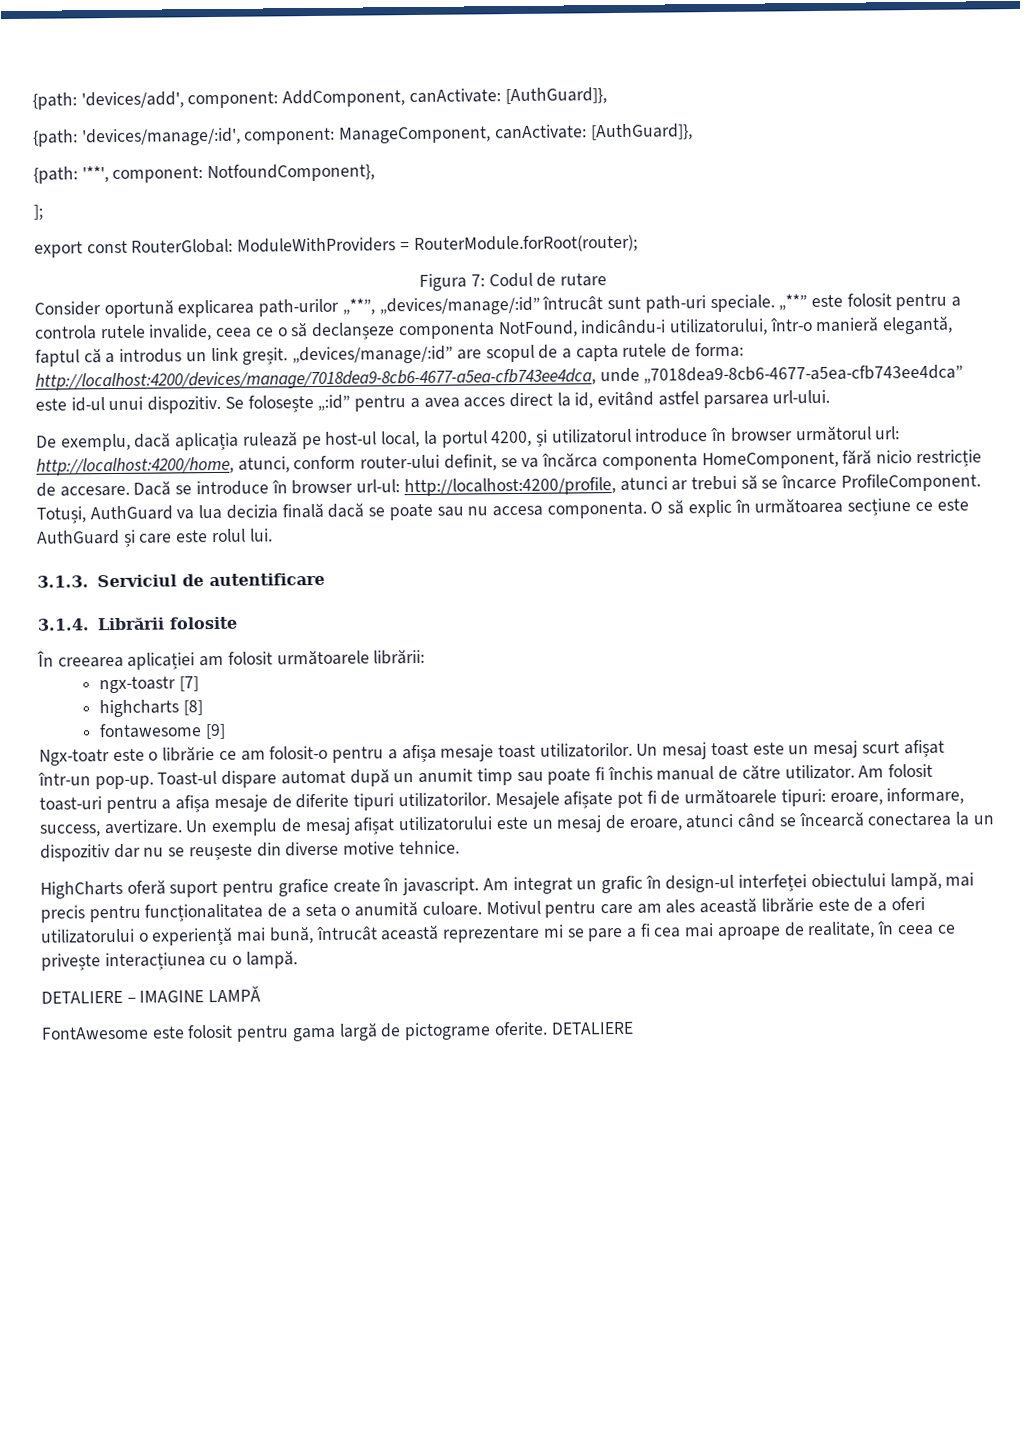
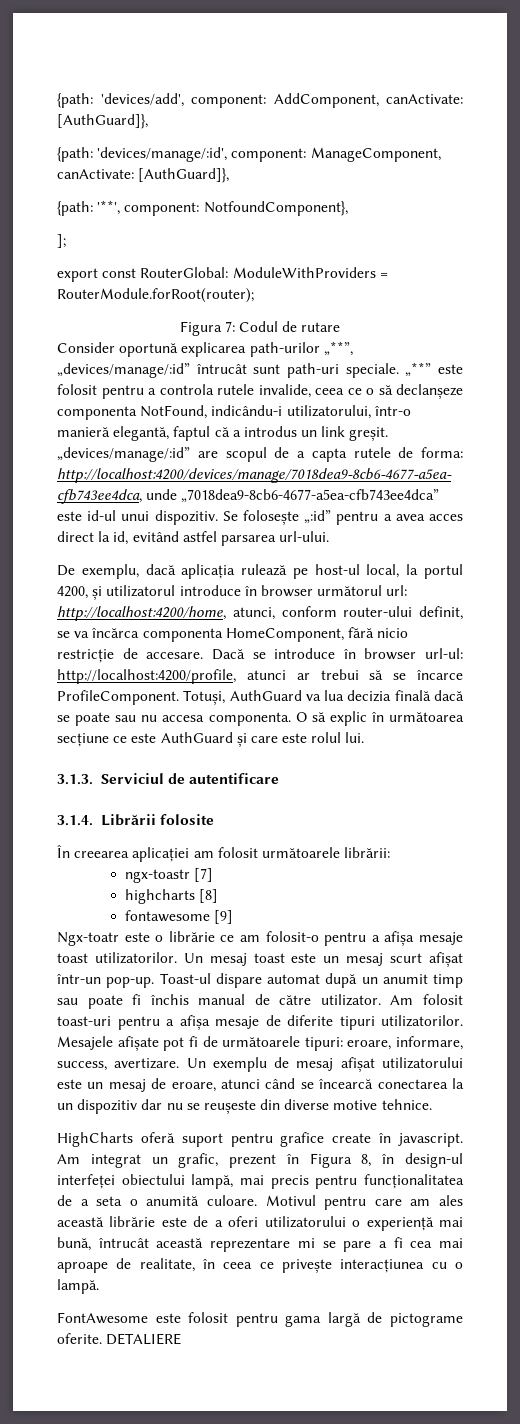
- Am integrat un grafic în design-ul interfeței obiectului lampă, mai precis pentru funcționalitatea de a seta o anumită culoare.
+ Am integrat un grafic, prezent în Figura 8, în design-ul interfeței obiectului lampă, mai precis pentru funcționalitatea de a seta o anumită culoare.
- DETALIERE – IMAGINE LAMPĂ

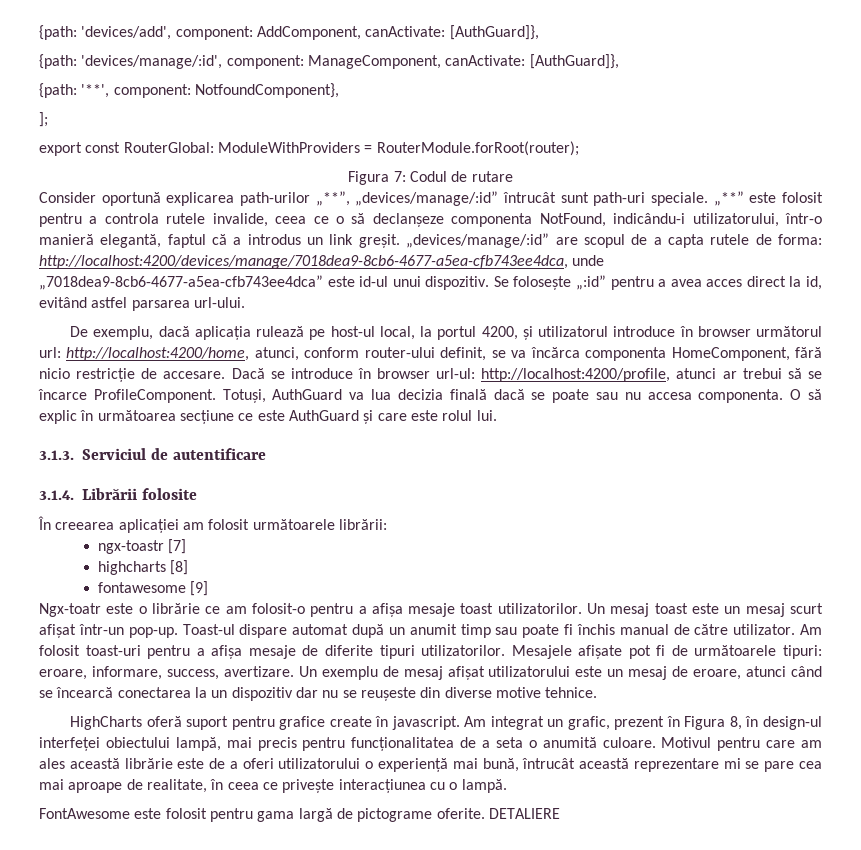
- Motivul pentru care am ales această librărie este de a oferi utilizatorului o experiență mai bună, întrucât această reprezentare mi se pare a fi cea mai aproape de realitate, în ceea ce privește interacțiunea cu o lampă.
+ Motivul pentru care am ales această librărie este de a oferi utilizatorului o experiență mai bună, întrucât această reprezentare mi se pare cea mai aproape de realitate, în ceea ce privește interacțiunea cu o lampă.

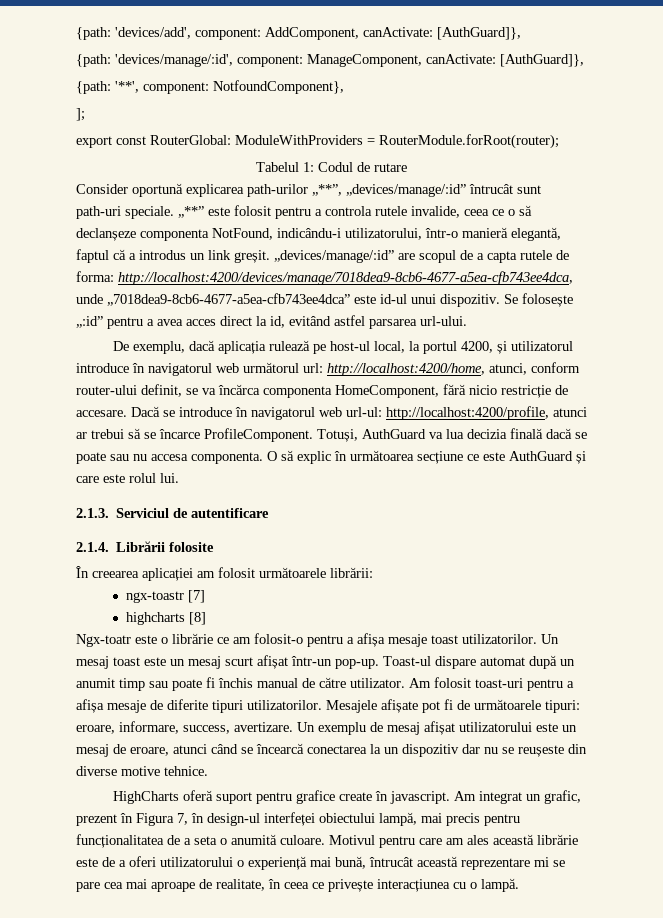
- Figura 7: Codul de rutare
+ Tabelul 1: Codul de rutare
- De exemplu, dacă aplicația rulează pe host-ul local, la portul 4200, și utilizatorul introduce în browser următorul url: http://localhost:4200/home, atunci, conform router-ului definit, se va încărca componenta HomeComponent, fără nicio restricție de accesare.
+ De exemplu, dacă aplicația rulează pe host-ul local, la portul 4200, și utilizatorul introduce în navigatorul web următorul url: http://localhost:4200/home, atunci, conform router-ului definit, se va încărca componenta HomeComponent, fără nicio restricție de accesare.
- Dacă se introduce în browser url-ul: http://localhost:4200/profile, atunci ar trebui să se încarce ProfileComponent.
+ Dacă se introduce în navigatorul web url-ul: http://localhost:4200/profile, atunci ar trebui să se încarce ProfileComponent.
- 3.1.3. Serviciul de autentificare
+ 2.1.3. Serviciul de autentificare
- 3.1.4. Librării folosite
+ 2.1.4. Librării folosite
- fontawesome [9]
- Am integrat un grafic, prezent în Figura 8, în design-ul interfeței obiectului lampă, mai precis pentru funcționalitatea de a seta o anumită culoare.
+ Am integrat un grafic, prezent în Figura 7, în design-ul interfeței obiectului lampă, mai precis pentru funcționalitatea de a seta o anumită culoare.
- FontAwesome este folosit pentru gama largă de pictograme oferite. DETALIERE

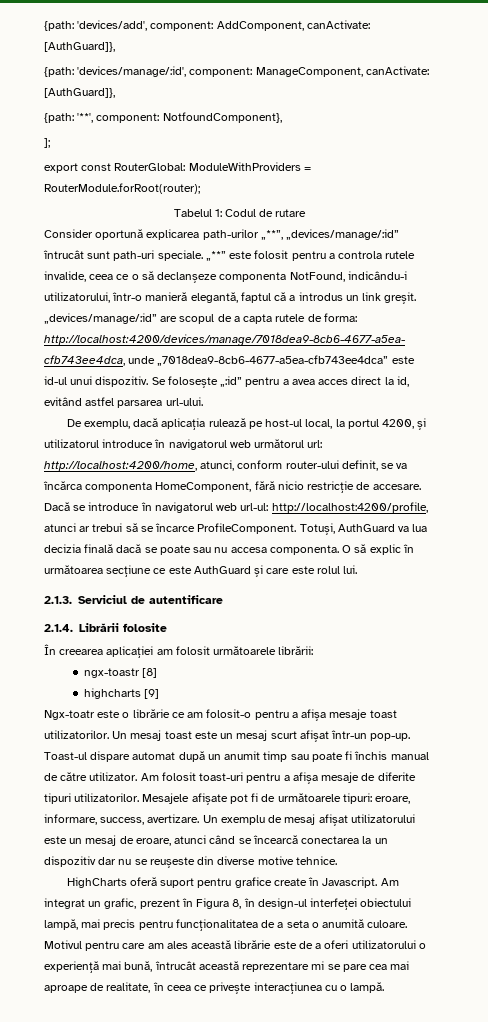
- ngx-toastr [7]
+ ngx-toastr [8]
- highcharts [8]
+ highcharts [9]
- HighCharts oferă suport pentru grafice create în javascript.
+ HighCharts oferă suport pentru grafice create în Javascript.
- Am integrat un grafic, prezent în Figura 7, în design-ul interfeței obiectului lampă, mai precis pentru funcționalitatea de a seta o anumită culoare.
+ Am integrat un grafic, prezent în Figura 8, în design-ul interfeței obiectului lampă, mai precis pentru funcționalitatea de a seta o anumită culoare.

